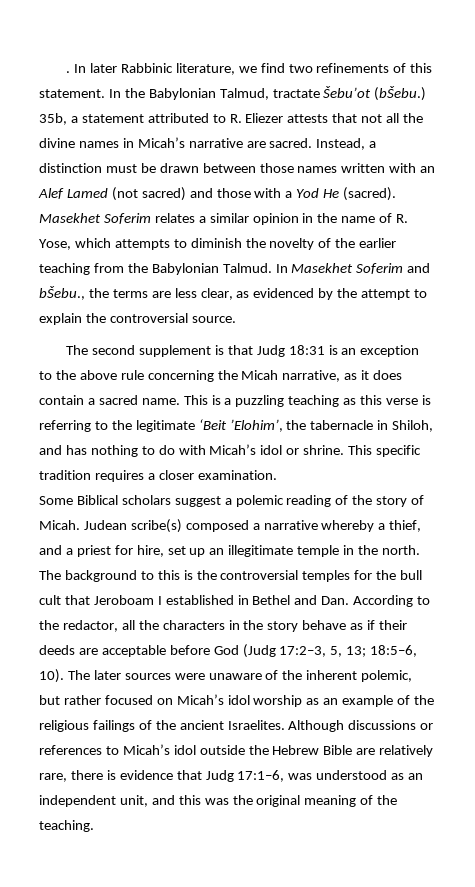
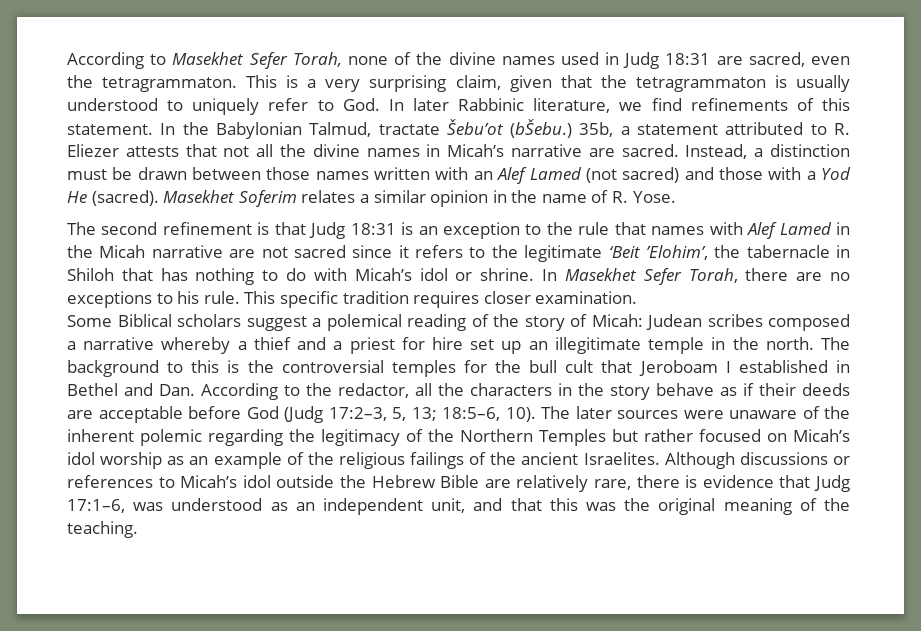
- . In later Rabbinic literature, we find two refinements of this statement.
+ According to Masekhet Sefer Torah, none of the divine names used in Judg 18:31 are sacred, even the tetragrammaton. This is a very surprising claim, given that the tetragrammaton is usually understood to uniquely refer to God. In later Rabbinic literature, we find refinements of this statement.
- Masekhet Soferim relates a similar opinion in the name of R. Yose, which attempts to diminish the novelty of the earlier teaching from the Babylonian Talmud. In Masekhet Soferim and bŠebu., the terms are less clear, as evidenced by the attempt to explain the controversial source.
+ Masekhet Soferim relates a similar opinion in the name of R. Yose.
- The second supplement is that Judg 18:31 is an exception to the above rule concerning the Micah narrative, as it does contain a sacred name. This is a puzzling teaching as this verse is referring to the legitimate ‘Beit ’Elohim’, the tabernacle in Shiloh, and has nothing to do with Micah’s idol or shrine.
+ The second refinement is that Judg 18:31 is an exception to the rule that names with Alef Lamed in the Micah narrative are not sacred since it refers to the legitimate ‘Beit ’Elohim’, the tabernacle in Shiloh that has nothing to do with Micah’s idol or shrine.
+ In Masekhet Sefer Torah, there are no exceptions to his rule.
- This specific tradition requires a closer examination.
+ This specific tradition requires closer examination.
- Some Biblical scholars suggest a polemic reading of the story of Micah. Judean scribe(s) composed a narrative whereby a thief, and a priest for hire, set up an illegitimate temple in the north.
+ Some Biblical scholars suggest a polemical reading of the story of Micah: Judean scribes composed a narrative whereby a thief and a priest for hire set up an illegitimate temple in the north.
- The later sources were unaware of the inherent polemic, but rather focused on Micah’s idol worship as an example of the religious failings of the ancient Israelites.
+ The later sources were unaware of the inherent polemic regarding the legitimacy of the Northern Temples but rather focused on Micah’s idol worship as an example of the religious failings of the ancient Israelites.
- Although discussions or references to Micah’s idol outside the Hebrew Bible are relatively rare, there is evidence that Judg 17:1–6, was understood as an independent unit, and this was the original meaning of the teaching.
+ Although discussions or references to Micah’s idol outside the Hebrew Bible are relatively rare, there is evidence that Judg 17:1–6, was understood as an independent unit, and that this was the original meaning of the teaching.

